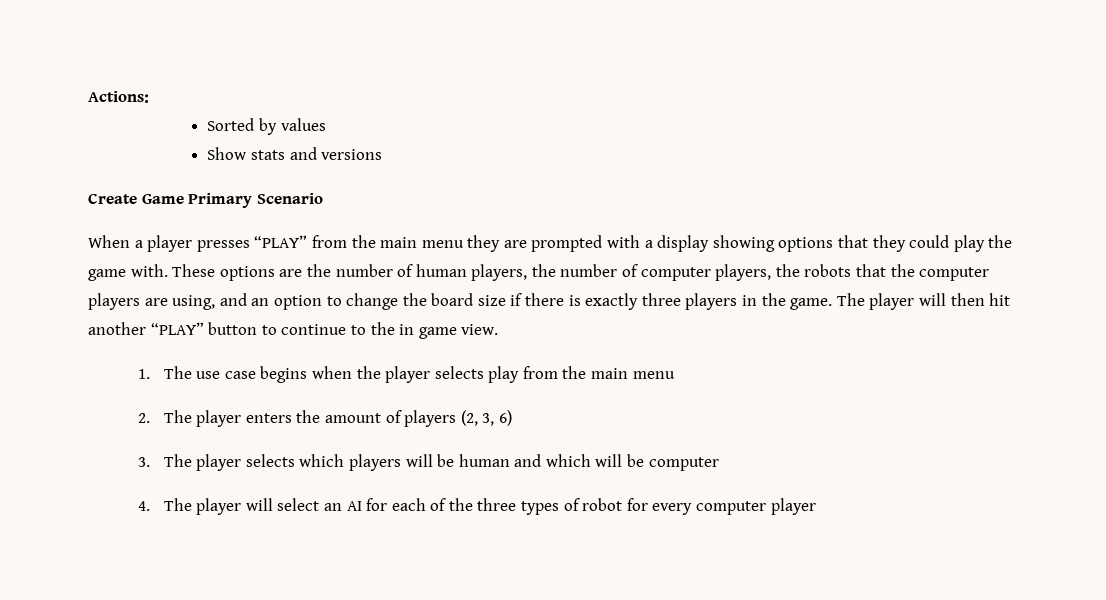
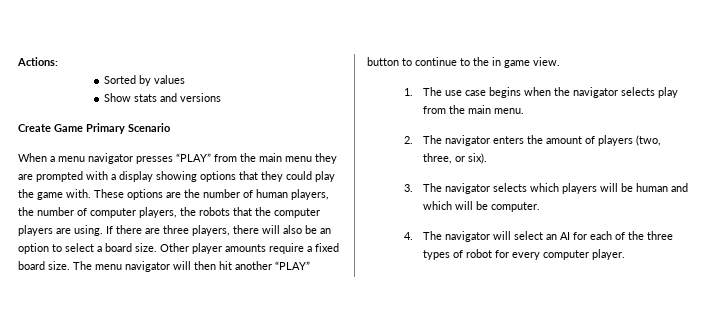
- When a player presses “PLAY” from the main menu they are prompted with a display showing options that they could play the game with.
+ When a menu navigator presses “PLAY” from the main menu they are prompted with a display showing options that they could play the game with.
- These options are the number of human players, the number of computer players, the robots that the computer players are using, and an option to change the board size if there is exactly three players in the game. The player will then hit another “PLAY” button to continue to the in game view.
+ These options are the number of human players, the number of computer players, the robots that the computer players are using. If there are three players, there will also be an option to select a board size. Other player amounts require a fixed board size. The menu navigator will then hit another “PLAY” button to continue to the in game view.
- 1. The use case begins when the player selects play from the main menu
+ 1. The use case begins when the navigator selects play from the main menu.
- 2. The player enters the amount of players (2, 3, 6)
+ 2. The navigator enters the amount of players (two, three, or six).
- 3. The player selects which players will be human and which will be computer
+ 3. The navigator selects which players will be human and which will be computer.
- 4. The player will select an AI for each of the three types of robot for every computer player
+ 4. The navigator will select an AI for each of the three types of robot for every computer player.

